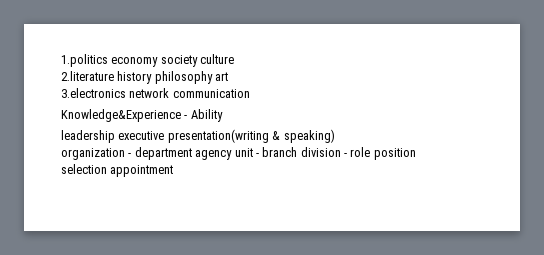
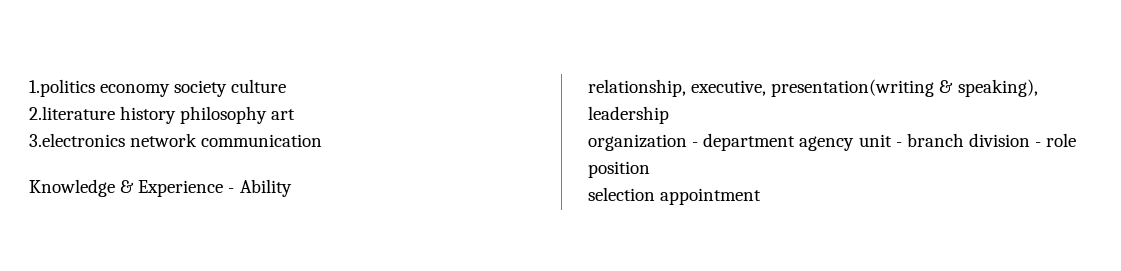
- Knowledge&Experience - Ability
+ Knowledge & Experience - Ability
- leadership executive presentation(writing & speaking)
+ relationship, executive, presentation(writing & speaking), leadership

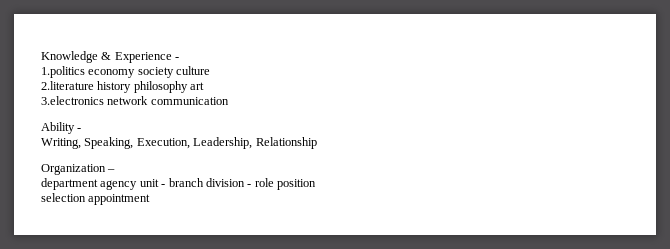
+ Knowledge & Experience -
- Knowledge & Experience - Ability
- relationship, executive, presentation(writing & speaking), leadership
- organization - department agency unit - branch division - role position
+ Ability -
+ Writing, Speaking, Execution, Leadership, Relationship
+ Organization –
+ department agency unit - branch division - role position

